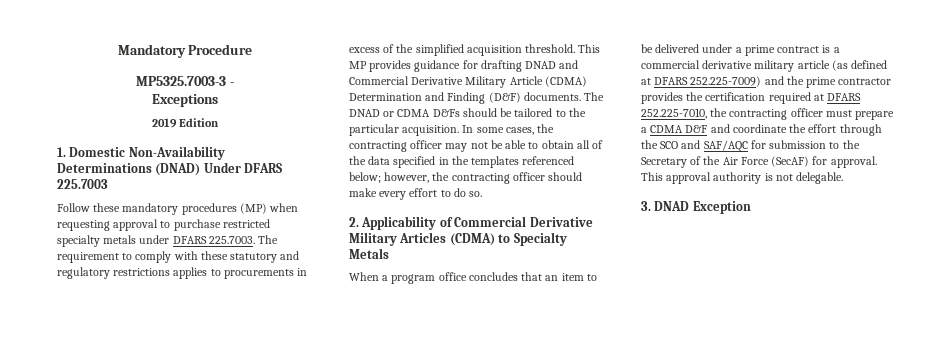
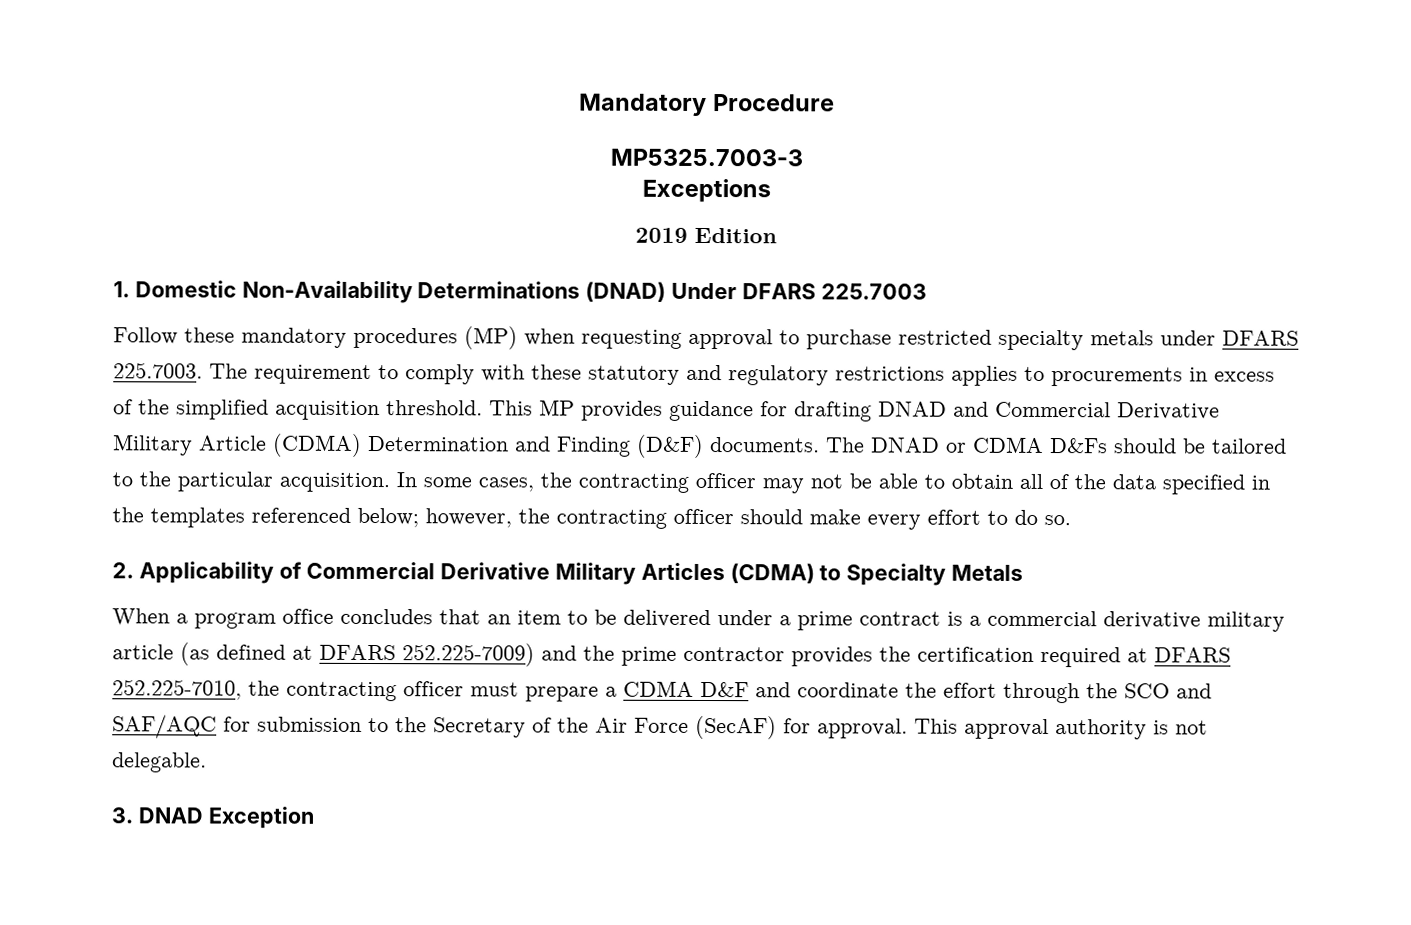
- MP5325.7003-3 -
+ MP5325.7003-3

